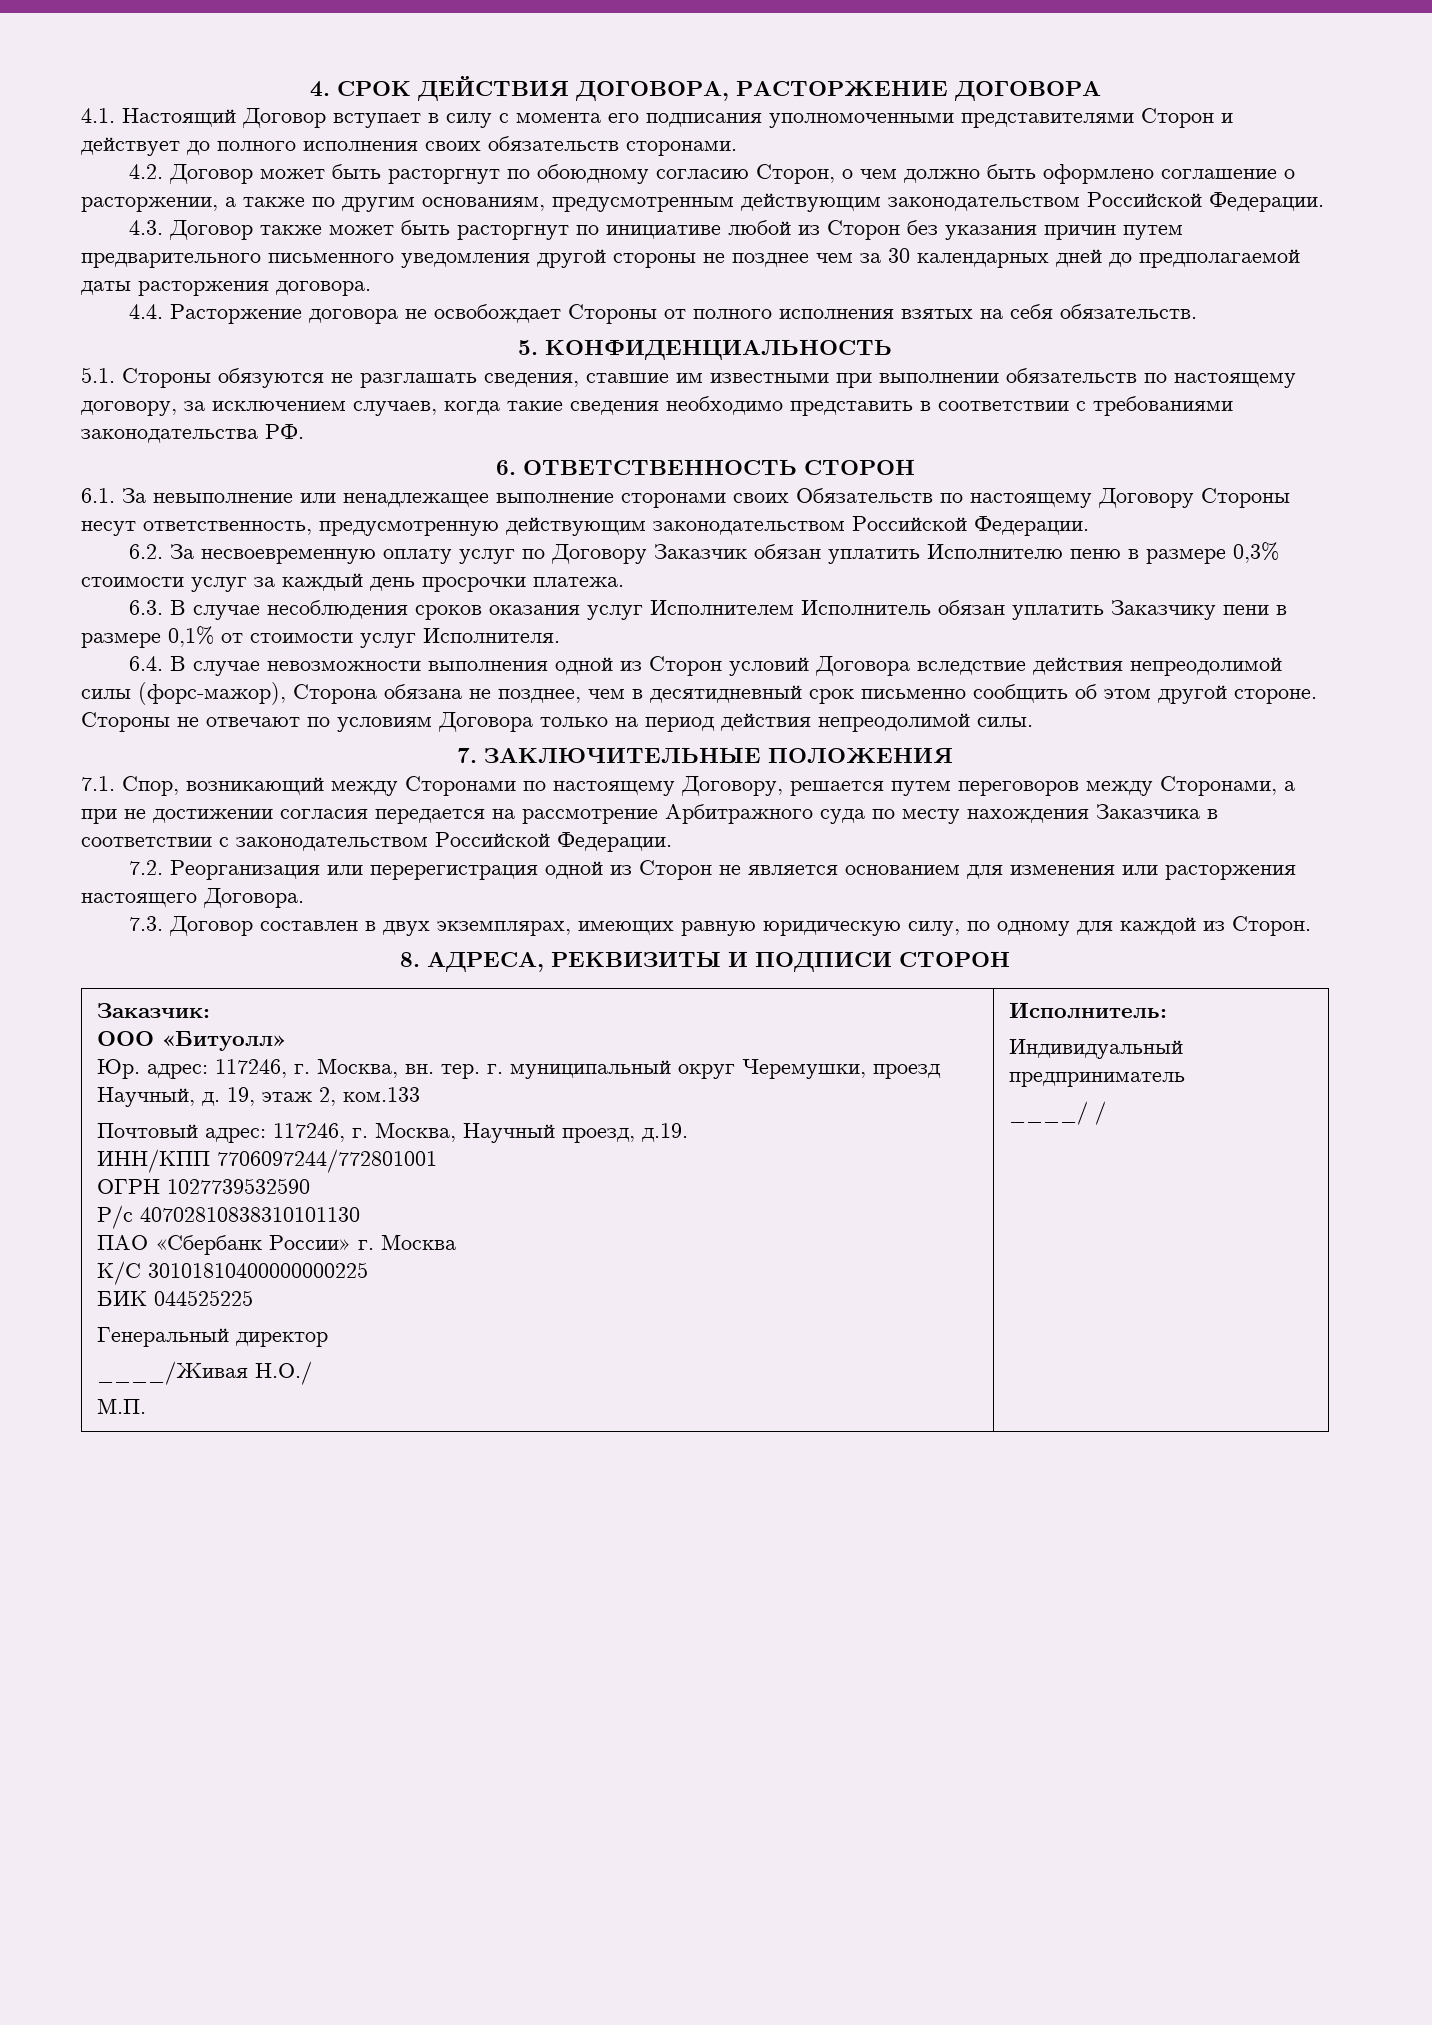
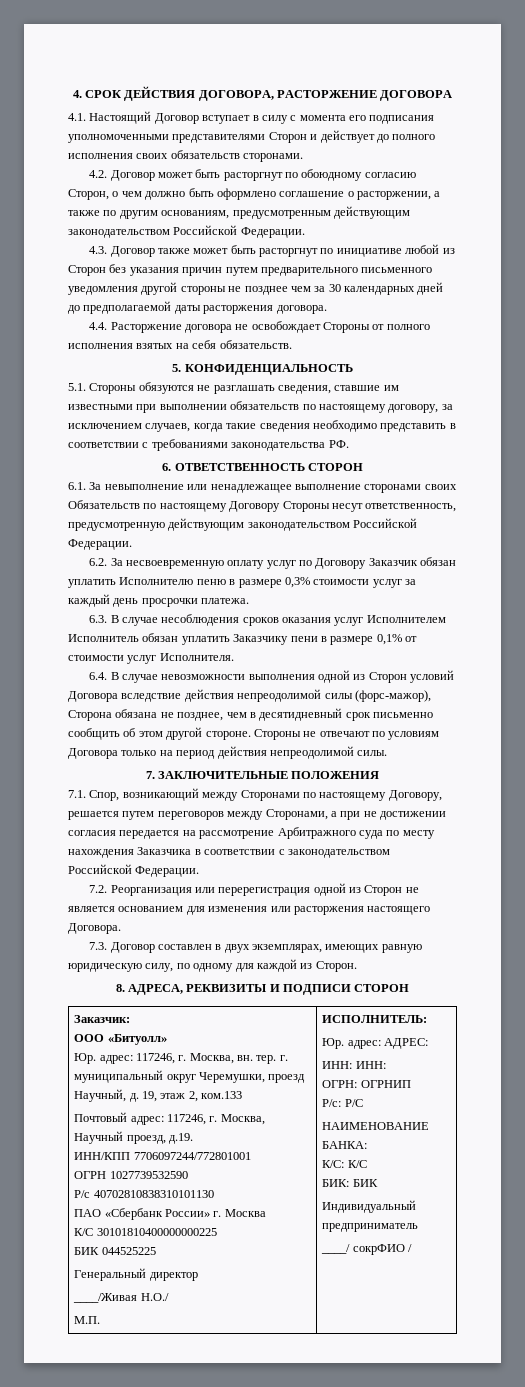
- Исполнитель:
+ ИСПОЛНИТЕЛЬ:
+ Юр. адрес: АДРЕС:
+ ИНН: ИНН:
+ ОГРН: ОГРНИП
+ Р/с: Р/С
+ НАИМЕНОВАНИЕ БАНКА:
+ К/С: К/С
+ БИК: БИК
- ____/ /
+ ____/ сокрФИО /

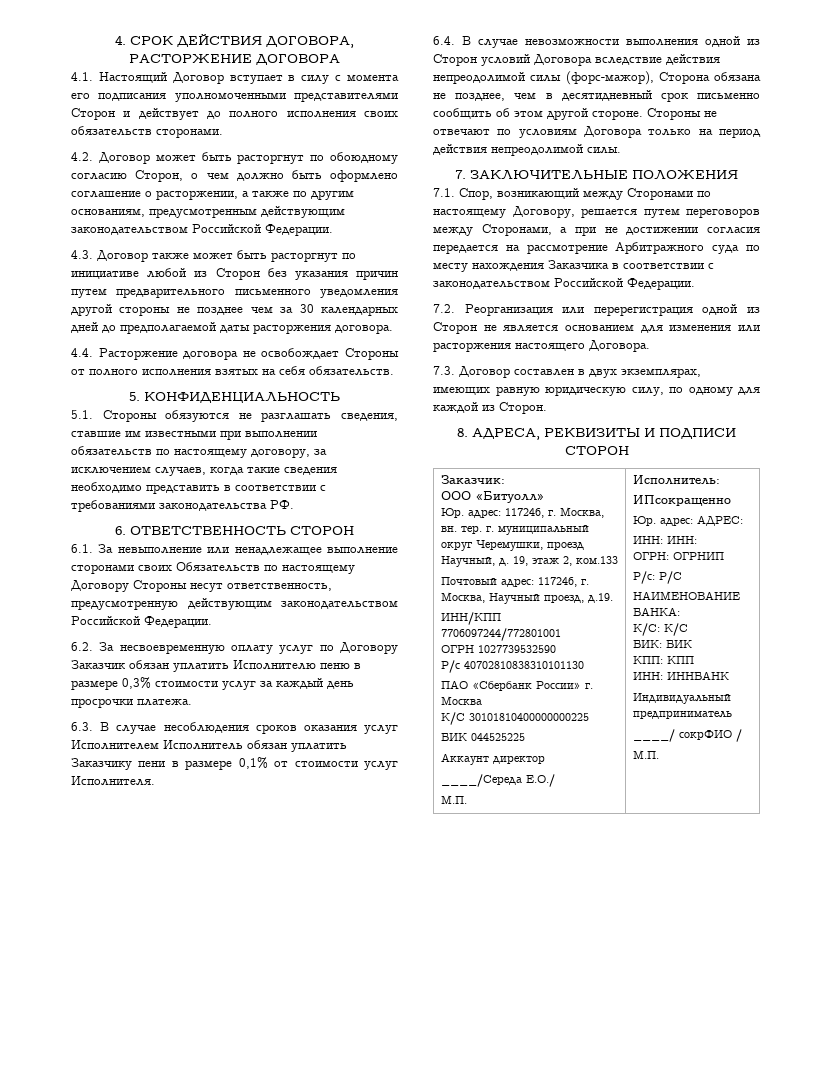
- Генеральный директор
+ Аккаунт директор
- ____/Живая Н.О./
+ ____/Середа Е.О./
- ИСПОЛНИТЕЛЬ:
+ Исполнитель:
+ ИПсокращенно
+ КПП: КПП
+ ИНН: ИННБАНК
  ____/ сокрФИО /
+ М.П.

